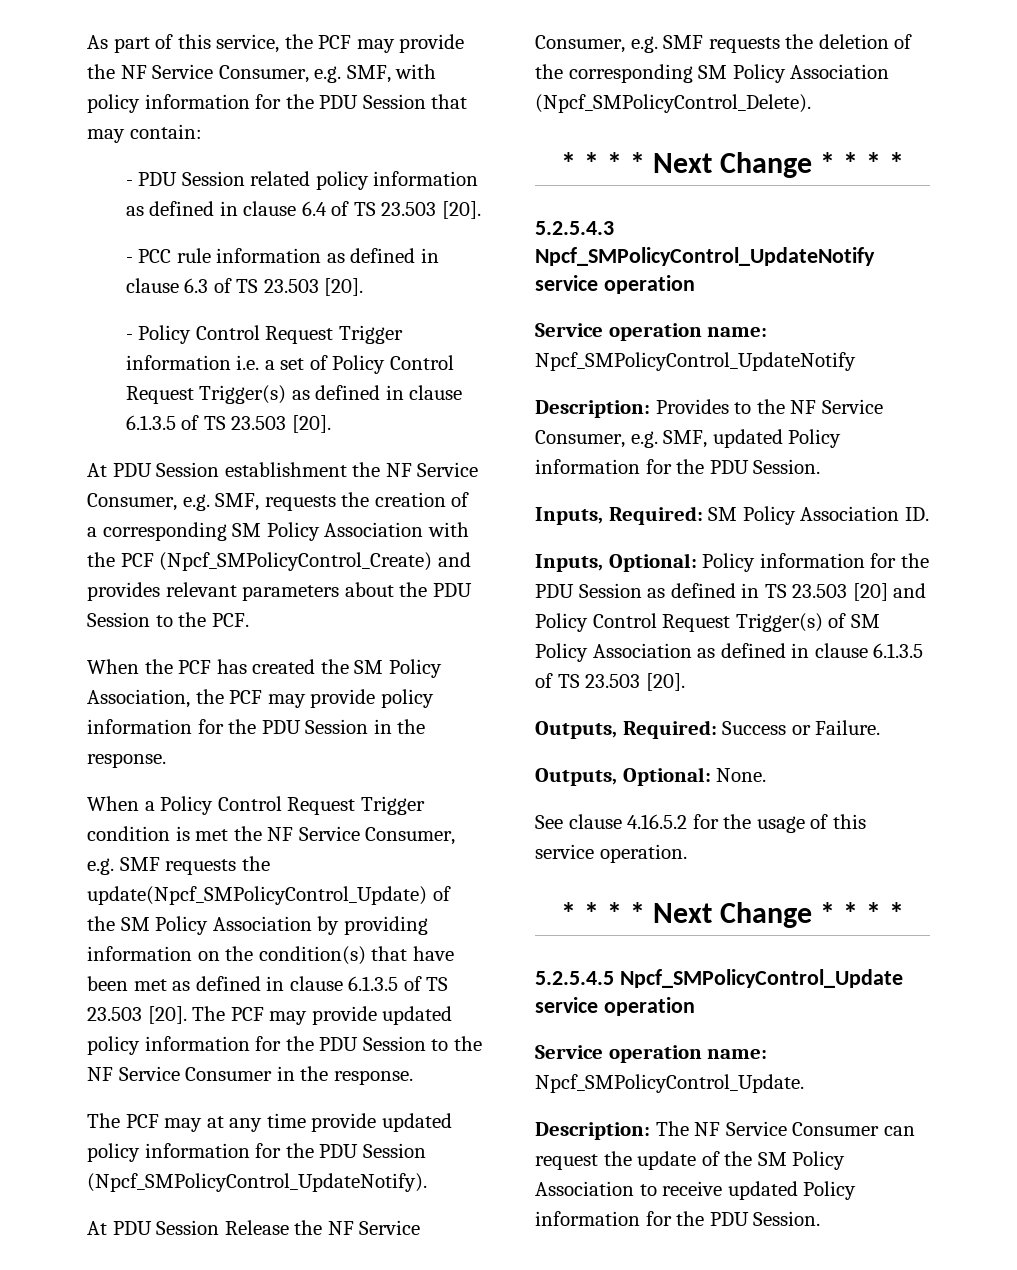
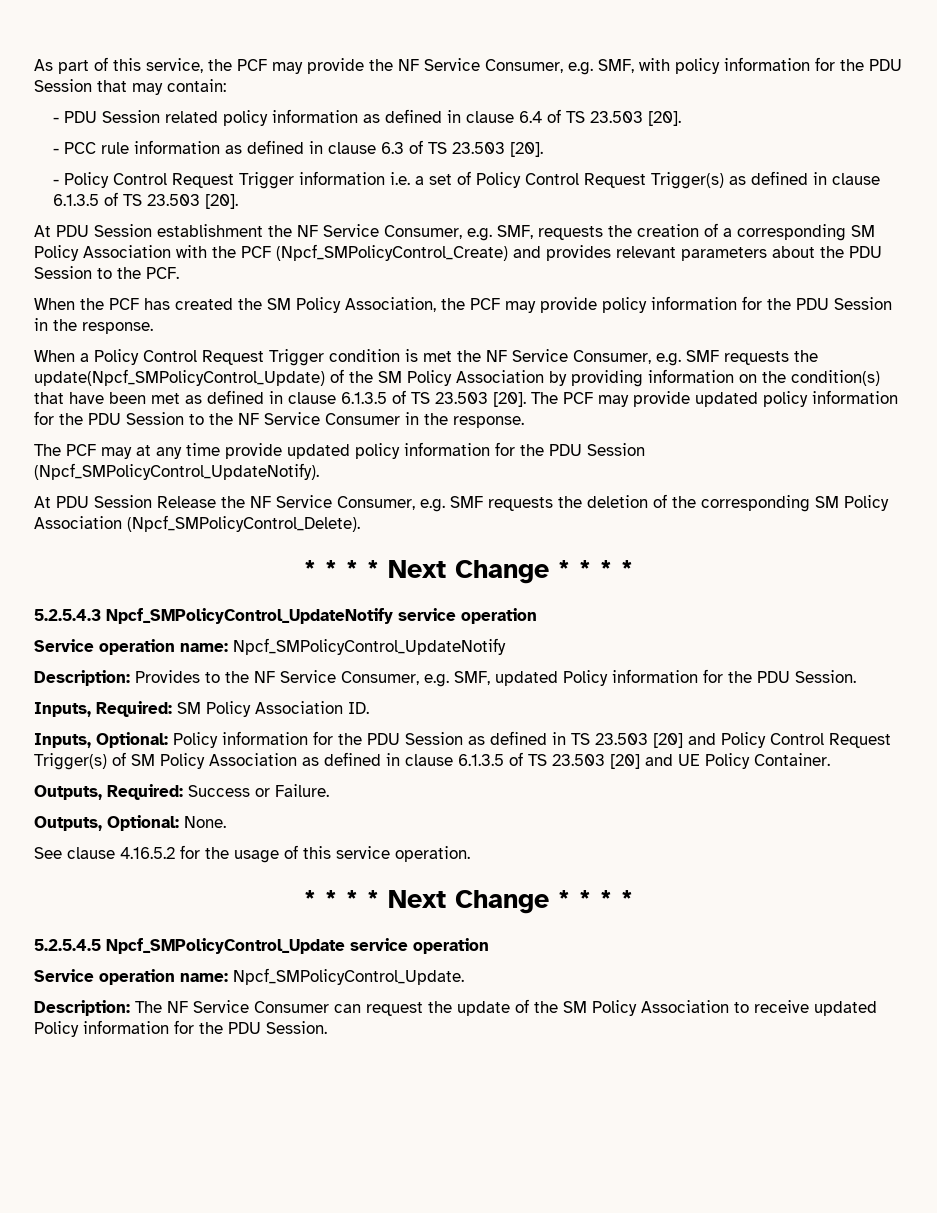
- Inputs, Optional: Policy information for the PDU Session as defined in TS 23.503 [20] and Policy Control Request Trigger(s) of SM Policy Association as defined in clause 6.1.3.5 of TS 23.503 [20].
+ Inputs, Optional: Policy information for the PDU Session as defined in TS 23.503 [20] and Policy Control Request Trigger(s) of SM Policy Association as defined in clause 6.1.3.5 of TS 23.503 [20] and UE Policy Container.

